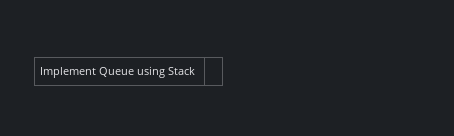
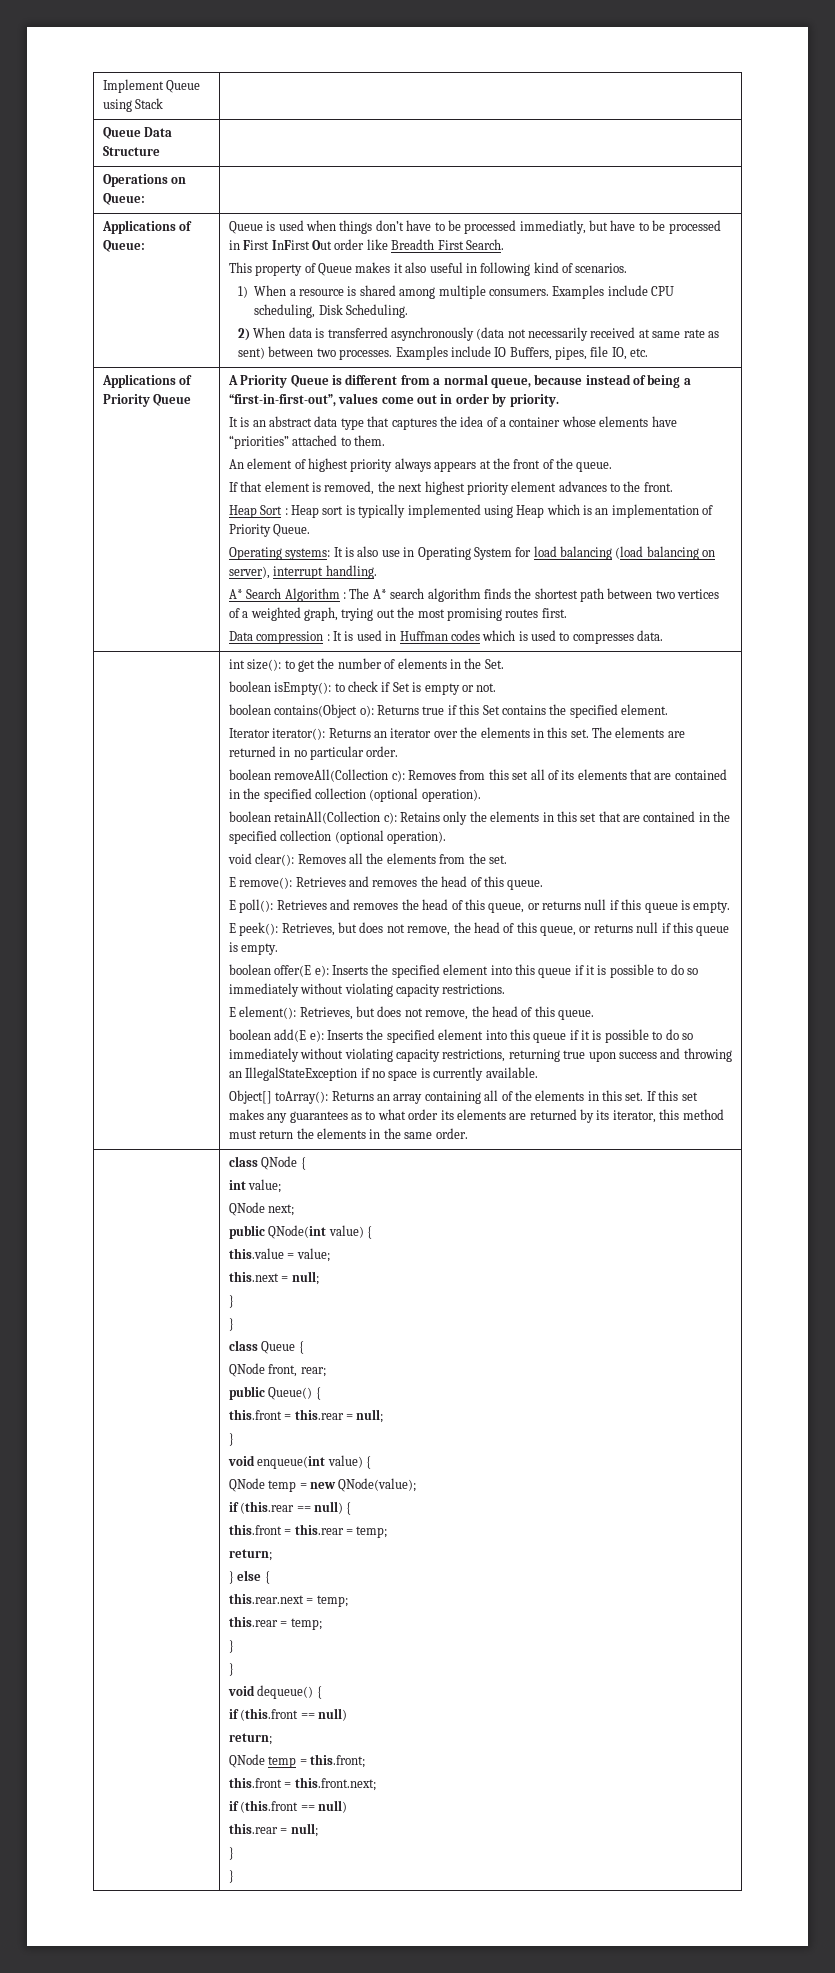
+ Queue Data Structure |
+ Operations on Queue: |
+ Applications of Queue: | Queue is used when things don’t have to be processed immediatly, but have to be processed in First InFirst Out order like Breadth First Search.
+ This property of Queue makes it also useful in following kind of scenarios.
+ 1) When a resource is shared among multiple consumers. Examples include CPU scheduling, Disk Scheduling.
+ 2) When data is transferred asynchronously (data not necessarily received at same rate as sent) between two processes. Examples include IO Buffers, pipes, file IO, etc.
+ Applications of Priority Queue | A Priority Queue is different from a normal queue, because instead of being a “first-in-first-out”, values come out in order by priority.
+ It is an abstract data type that captures the idea of a container whose elements have “priorities” attached to them.
+ An element of highest priority always appears at the front of the queue.
+ If that element is removed, the next highest priority element advances to the front.
+ Heap Sort : Heap sort is typically implemented using Heap which is an implementation of Priority Queue.
+ Operating systems: It is also use in Operating System for load balancing (load balancing on server), interrupt handling.
+ A* Search Algorithm : The A* search algorithm finds the shortest path between two vertices of a weighted graph, trying out the most promising routes first.
+ Data compression : It is used in Huffman codes which is used to compresses data.
+ | int size(): to get the number of elements in the Set.
+ boolean isEmpty(): to check if Set is empty or not.
+ boolean contains(Object o): Returns true if this Set contains the specified element.
+ Iterator iterator(): Returns an iterator over the elements in this set. The elements are returned in no particular order.
+ boolean removeAll(Collection c): Removes from this set all of its elements that are contained in the specified collection (optional operation).
+ boolean retainAll(Collection c): Retains only the elements in this set that are contained in the specified collection (optional operation).
+ void clear(): Removes all the elements from the set.
+ E remove(): Retrieves and removes the head of this queue.
+ E poll(): Retrieves and removes the head of this queue, or returns null if this queue is empty.
+ E peek(): Retrieves, but does not remove, the head of this queue, or returns null if this queue is empty.
+ boolean offer(E e): Inserts the specified element into this queue if it is possible to do so immediately without violating capacity restrictions.
+ E element(): Retrieves, but does not remove, the head of this queue.
+ boolean add(E e): Inserts the specified element into this queue if it is possible to do so immediately without violating capacity restrictions, returning true upon success and throwing an IllegalStateException if no space is currently available.
+ Object[] toArray(): Returns an array containing all of the elements in this set. If this set makes any guarantees as to what order its elements are returned by its iterator, this method must return the elements in the same order.
+ | class QNode {
+ int value;
+ QNode next;
+ public QNode(int value) {
+ this.value = value;
+ this.next = null;
+ }
+ }
+ class Queue {
+ QNode front, rear;
+ public Queue() {
+ this.front = this.rear = null;
+ }
+ void enqueue(int value) {
+ QNode temp = new QNode(value);
+ if (this.rear == null) {
+ this.front = this.rear = temp;
+ return;
+ } else {
+ this.rear.next = temp;
+ this.rear = temp;
+ }
+ }
+ void dequeue() {
+ if (this.front == null)
+ return;
+ QNode temp = this.front;
+ this.front = this.front.next;
+ if (this.front == null)
+ this.rear = null;
+ }
+ }

